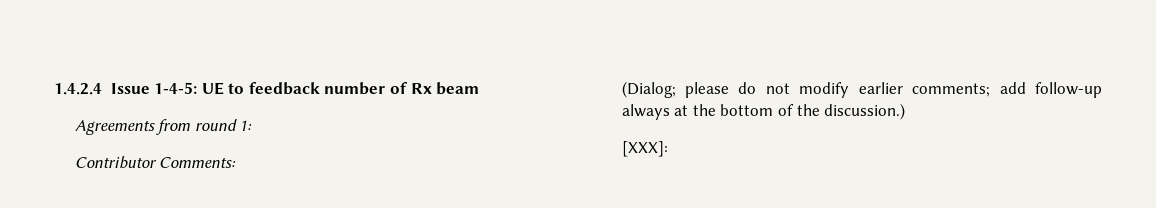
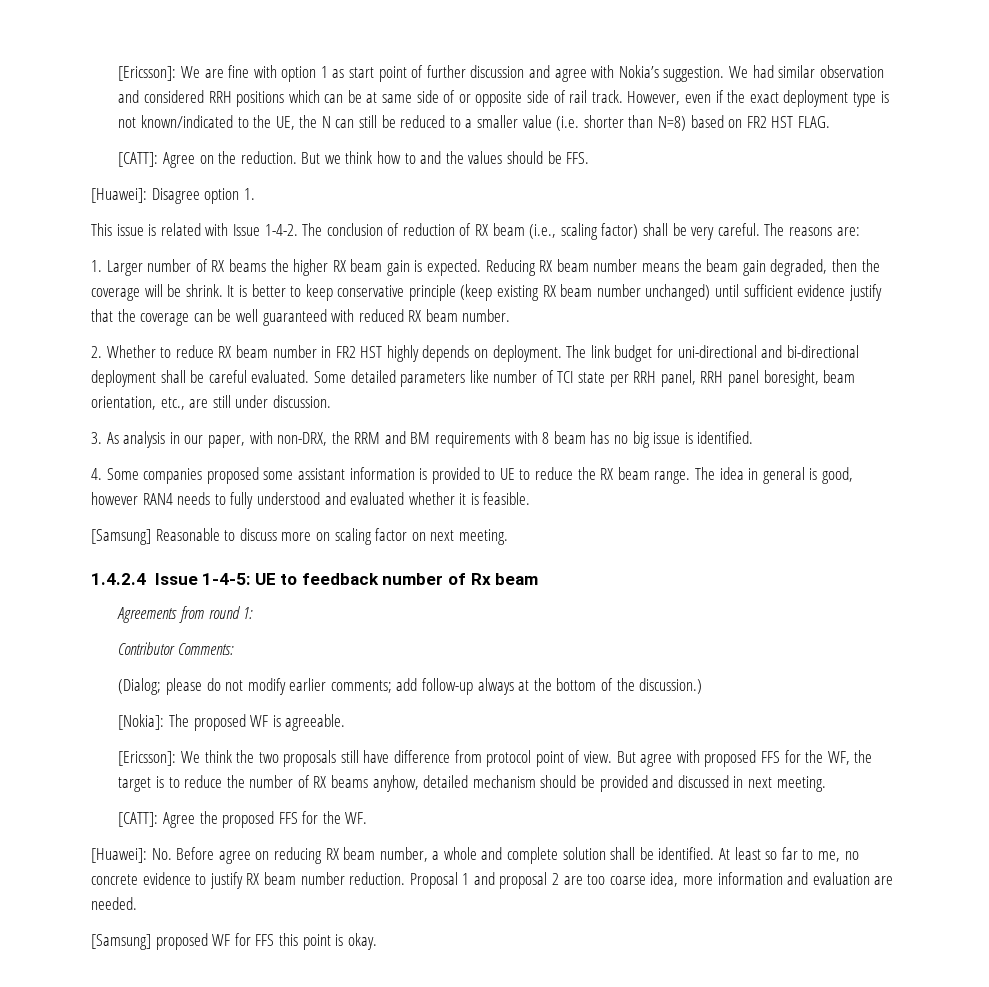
+ [Ericsson]: We are fine with option 1 as start point of further discussion and agree with Nokia’s suggestion. We had similar observation and considered RRH positions which can be at same side of or opposite side of rail track. However, even if the exact deployment type is not known/indicated to the UE, the N can still be reduced to a smaller value (i.e. shorter than N=8) based on FR2 HST FLAG.
+ [CATT]: Agree on the reduction. But we think how to and the values should be FFS.
+ [Huawei]: Disagree option 1.
+ This issue is related with Issue 1-4-2. The conclusion of reduction of RX beam (i.e., scaling factor) shall be very careful. The reasons are:
+ 1. Larger number of RX beams the higher RX beam gain is expected. Reducing RX beam number means the beam gain degraded, then the coverage will be shrink. It is better to keep conservative principle (keep existing RX beam number unchanged) until sufficient evidence justify that the coverage can be well guaranteed with reduced RX beam number.
+ 2. Whether to reduce RX beam number in FR2 HST highly depends on deployment. The link budget for uni-directional and bi-directional deployment shall be careful evaluated. Some detailed parameters like number of TCI state per RRH panel, RRH panel boresight, beam orientation, etc., are still under discussion.
+ 3. As analysis in our paper, with non-DRX, the RRM and BM requirements with 8 beam has no big issue is identified.
+ 4. Some companies proposed some assistant information is provided to UE to reduce the RX beam range. The idea in general is good, however RAN4 needs to fully understood and evaluated whether it is feasible.
+ [Samsung] Reasonable to discuss more on scaling factor on next meeting.
- [XXX]:
+ [Nokia]: The proposed WF is agreeable.
+ [Ericsson]: We think the two proposals still have difference from protocol point of view. But agree with proposed FFS for the WF, the target is to reduce the number of RX beams anyhow, detailed mechanism should be provided and discussed in next meeting.
+ [CATT]: Agree the proposed FFS for the WF.
+ [Huawei]: No. Before agree on reducing RX beam number, a whole and complete solution shall be identified. At least so far to me, no concrete evidence to justify RX beam number reduction. Proposal 1 and proposal 2 are too coarse idea, more information and evaluation are needed.
+ [Samsung] proposed WF for FFS this point is okay.

